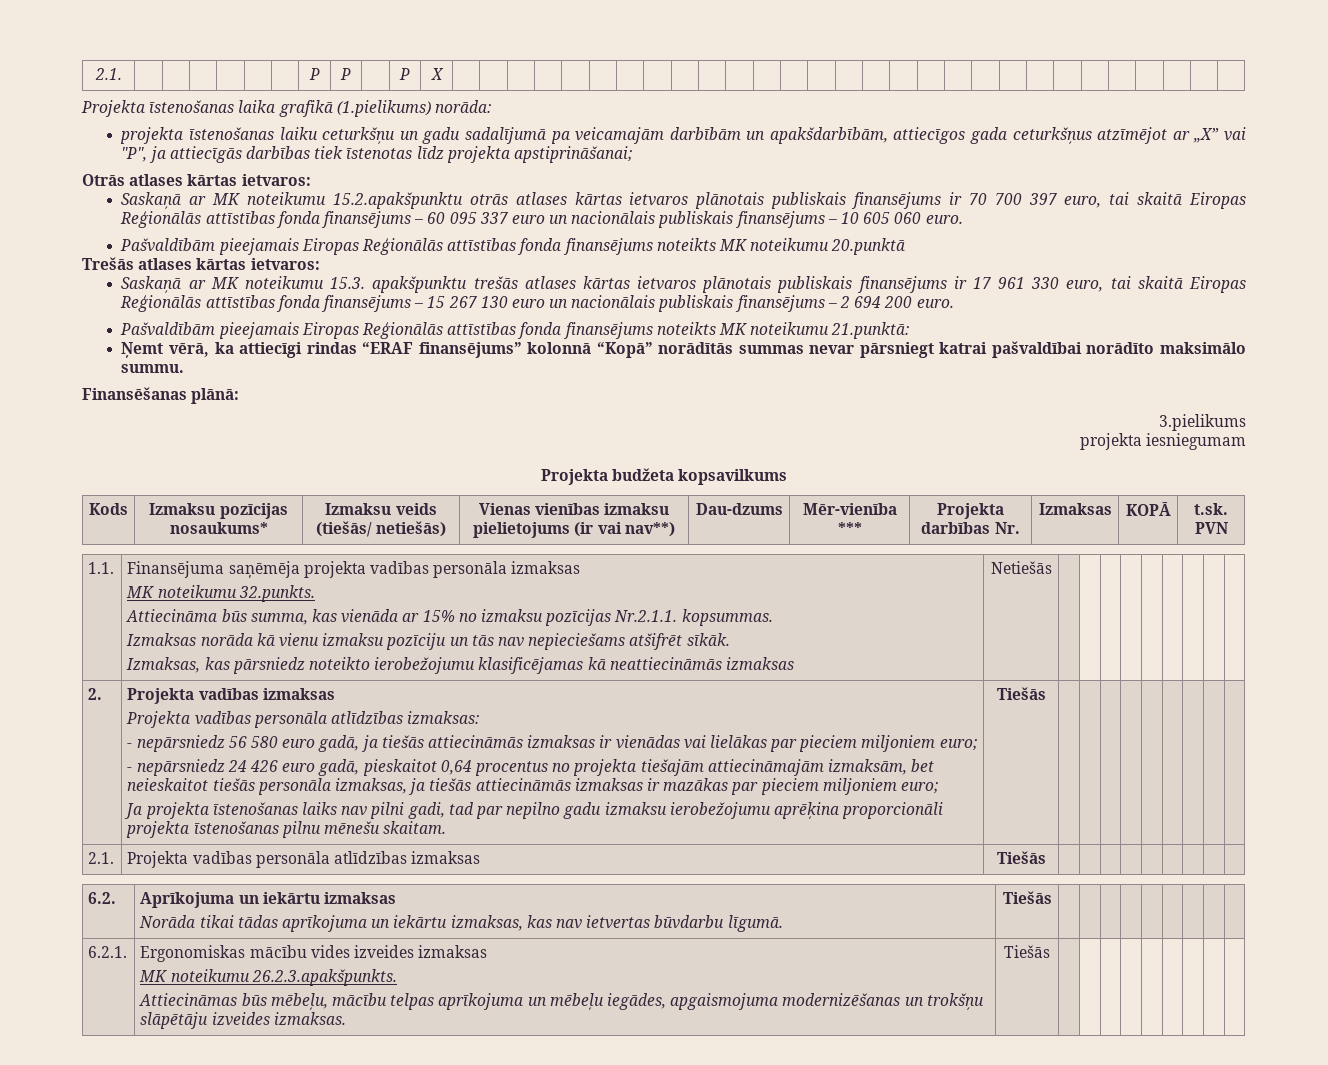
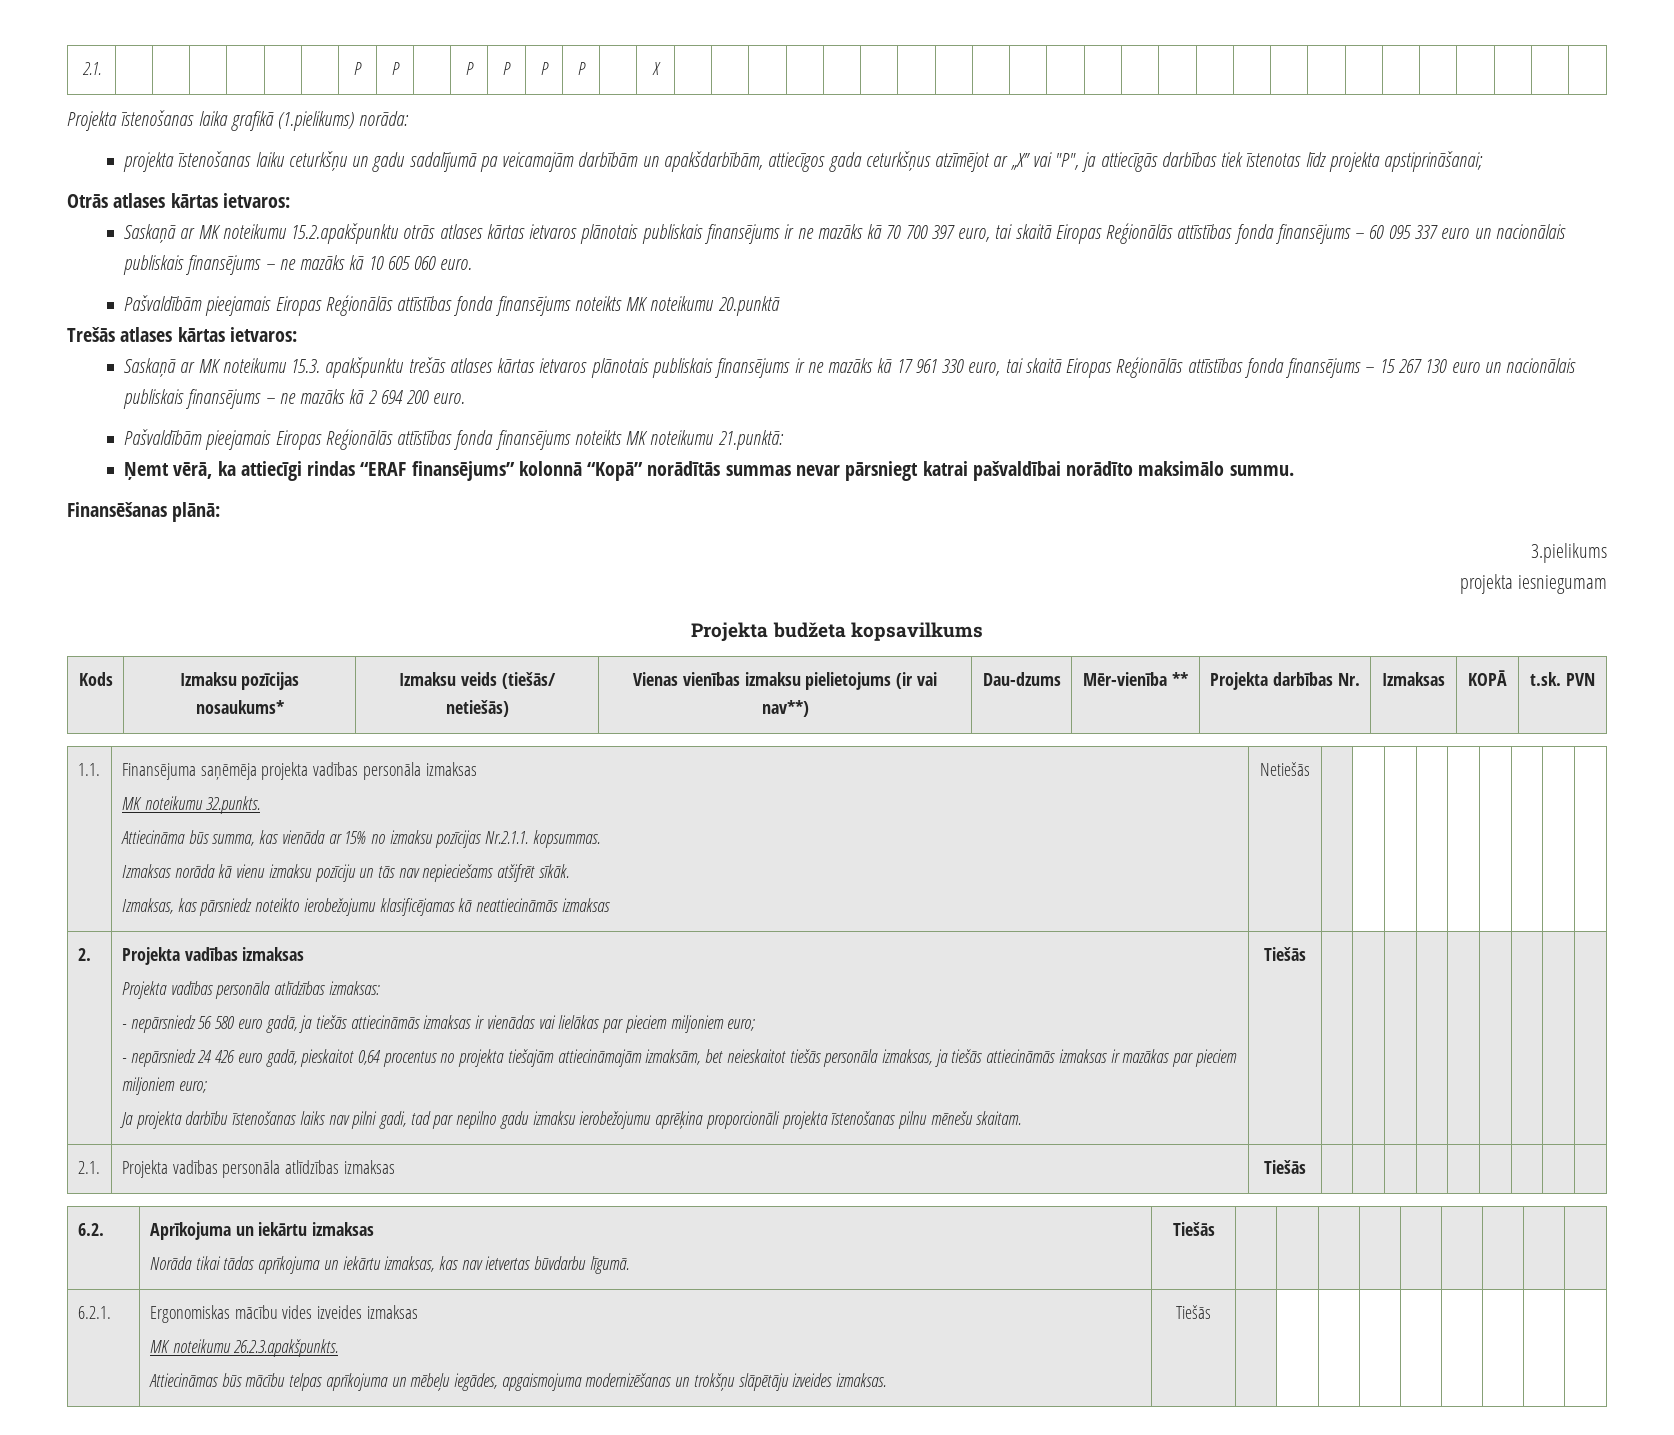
- 2.1. | | | | | | | P | P | | P | X | | | | | | | | | | | | | | | | | | | | | | | | | | | | |
+ 2.1. | | | | | | | P | P | | P | P | P | P | | X | | | | | | | | | | | | | | | | | | | | | | | | |
- Saskaņā ar MK noteikumu 15.2.apakšpunktu otrās atlases kārtas ietvaros plānotais publiskais finansējums ir 70 700 397 euro, tai skaitā Eiropas Reģionālās attīstības fonda finansējums – 60 095 337 euro un nacionālais publiskais finansējums – 10 605 060 euro.
+ Saskaņā ar MK noteikumu 15.2.apakšpunktu otrās atlases kārtas ietvaros plānotais publiskais finansējums ir ne mazāks kā 70 700 397 euro, tai skaitā Eiropas Reģionālās attīstības fonda finansējums – 60 095 337 euro un nacionālais publiskais finansējums – ne mazāks kā 10 605 060 euro.
- Saskaņā ar MK noteikumu 15.3. apakšpunktu trešās atlases kārtas ietvaros plānotais publiskais finansējums ir 17 961 330 euro, tai skaitā Eiropas Reģionālās attīstības fonda finansējums – 15 267 130 euro un nacionālais publiskais finansējums – 2 694 200 euro.
+ Saskaņā ar MK noteikumu 15.3. apakšpunktu trešās atlases kārtas ietvaros plānotais publiskais finansējums ir ne mazāks kā 17 961 330 euro, tai skaitā Eiropas Reģionālās attīstības fonda finansējums – 15 267 130 euro un nacionālais publiskais finansējums – ne mazāks kā 2 694 200 euro.
- Kods | Izmaksu pozīcijas nosaukums* | Izmaksu veids (tiešās/ netiešās) | Vienas vienības izmaksu pielietojums (ir vai nav**) | Dau-dzums | Mēr-vienība *** | Projekta darbības Nr. | Izmaksas | KOPĀ | t.sk. PVN
+ Kods | Izmaksu pozīcijas nosaukums* | Izmaksu veids (tiešās/ netiešās) | Vienas vienības izmaksu pielietojums (ir vai nav**) | Dau-dzums | Mēr-vienība ** | Projekta darbības Nr. | Izmaksas | KOPĀ | t.sk. PVN
- Ja projekta īstenošanas laiks nav pilni gadi, tad par nepilno gadu izmaksu ierobežojumu aprēķina proporcionāli projekta īstenošanas pilnu mēnešu skaitam.
+ Ja projekta darbību īstenošanas laiks nav pilni gadi, tad par nepilno gadu izmaksu ierobežojumu aprēķina proporcionāli projekta īstenošanas pilnu mēnešu skaitam.
  6.2.1. | Ergonomiskas mācību vides izveides izmaksas
  MK noteikumu 26.2.3.apakšpunkts.
- Attiecināmas būs mēbeļu, mācību telpas aprīkojuma un mēbeļu iegādes, apgaismojuma modernizēšanas un trokšņu slāpētāju izveides izmaksas. | Tiešās | | | | | | | | |
+ Attiecināmas būs mācību telpas aprīkojuma un mēbeļu iegādes, apgaismojuma modernizēšanas un trokšņu slāpētāju izveides izmaksas. | Tiešās | | | | | | | | |

